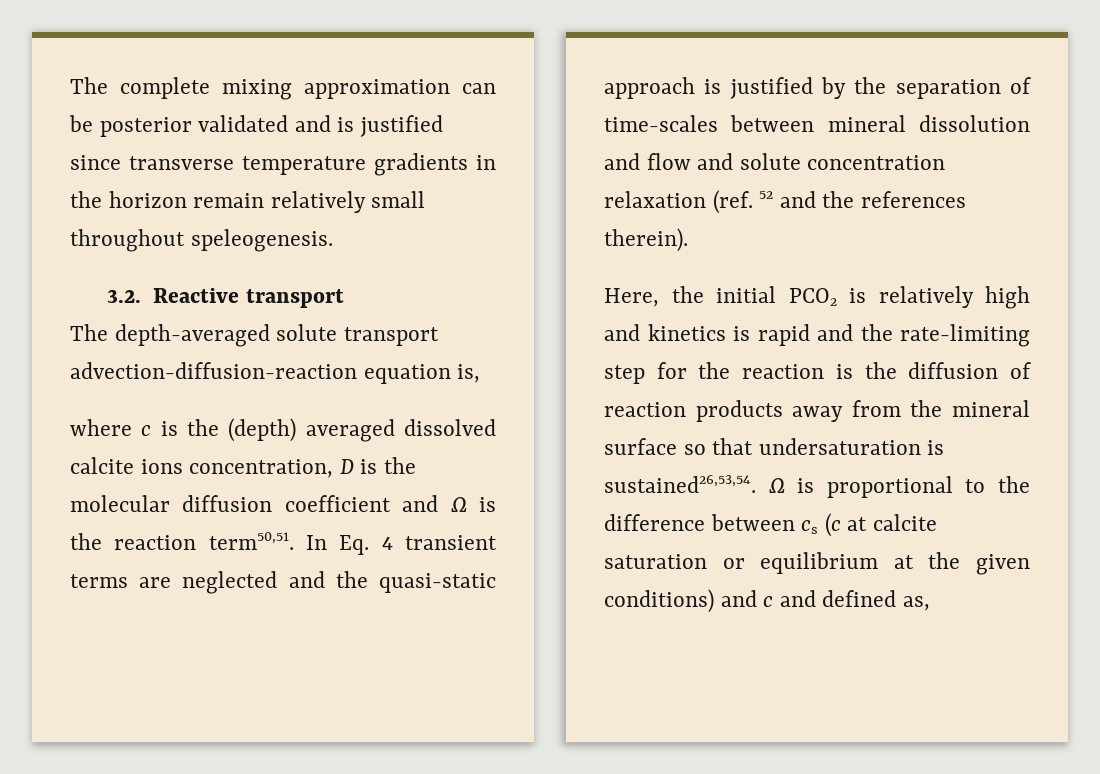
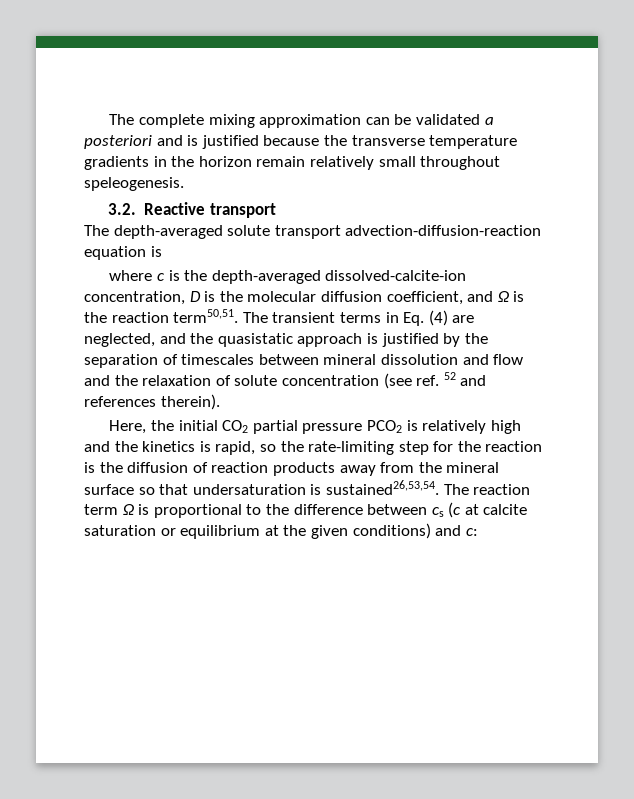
- The complete mixing approximation can be posterior validated and is justified since transverse temperature gradients in the horizon remain relatively small throughout speleogenesis.
+ The complete mixing approximation can be validated a posteriori and is justified because the transverse temperature gradients in the horizon remain relatively small throughout speleogenesis.
- The depth-averaged solute transport advection-diffusion-reaction equation is,
+ The depth-averaged solute transport advection-diffusion-reaction equation is
- where c is the (depth) averaged dissolved calcite ions concentration, D is the molecular diffusion coefficient and Ω is the reaction term50,51.
+ where c is the depth-averaged dissolved-calcite-ion concentration, D is the molecular diffusion coefficient, and Ω is the reaction term50,51.
- In Eq. 4 transient terms are neglected and the quasi-static approach is justified by the separation of time-scales between mineral dissolution and flow and solute concentration relaxation (ref. 52 and the references therein).
+ The transient terms in Eq. (4) are neglected, and the quasistatic approach is justified by the separation of timescales between mineral dissolution and flow and the relaxation of solute concentration (see ref. 52 and references therein).
- Here, the initial PCO2 is relatively high and kinetics is rapid and the rate-limiting step for the reaction is the diffusion of reaction products away from the mineral surface so that undersaturation is sustained26,53,54.
+ Here, the initial CO2 partial pressure PCO2 is relatively high and the kinetics is rapid, so the rate-limiting step for the reaction is the diffusion of reaction products away from the mineral surface so that undersaturation is sustained26,53,54.
- Ω is proportional to the difference between cs (c at calcite saturation or equilibrium at the given conditions) and c and defined as,
+ The reaction term Ω is proportional to the difference between cs (c at calcite saturation or equilibrium at the given conditions) and c:

